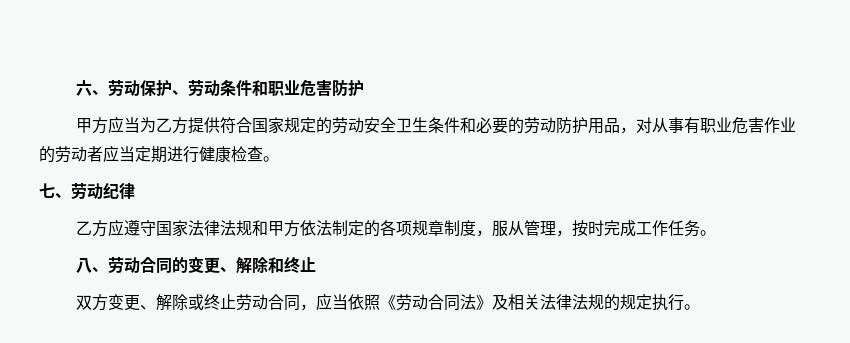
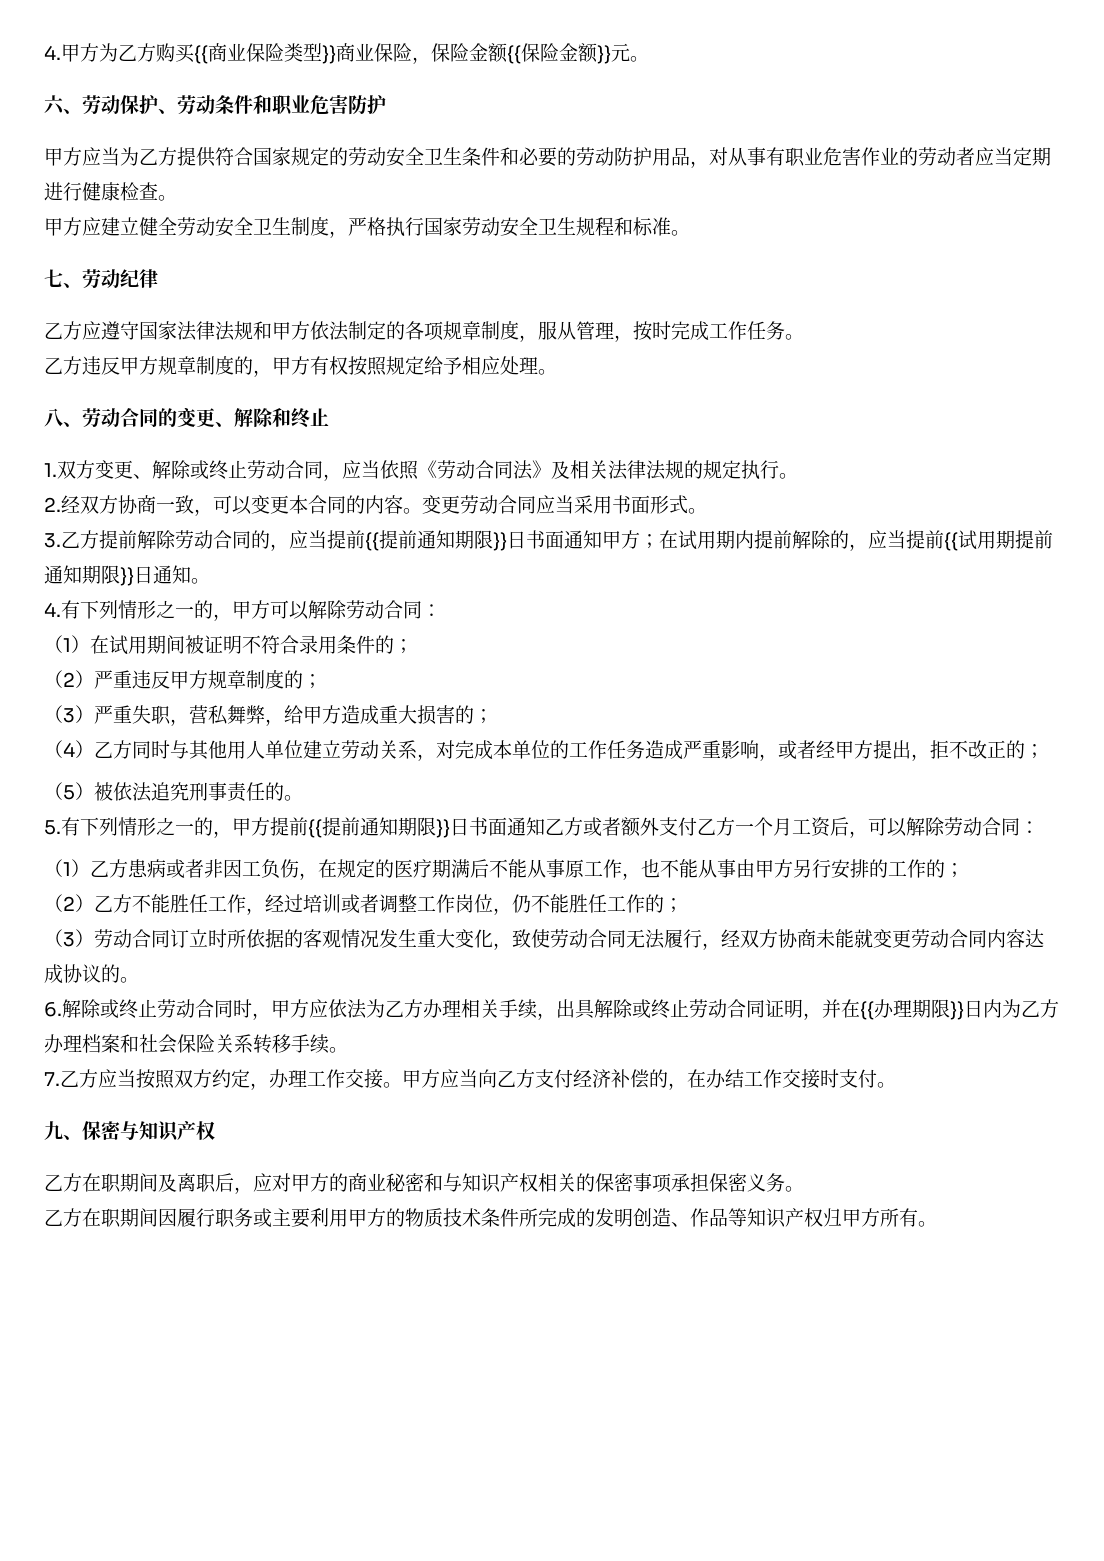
+ 4.甲方为乙方购买{{商业保险类型}}商业保险，保险金额{{保险金额}}元。
+ 甲方应建立健全劳动安全卫生制度，严格执行国家劳动安全卫生规程和标准。
+ 乙方违反甲方规章制度的，甲方有权按照规定给予相应处理。
- 双方变更、解除或终止劳动合同，应当依照《劳动合同法》及相关法律法规的规定执行。
+ 1.双方变更、解除或终止劳动合同，应当依照《劳动合同法》及相关法律法规的规定执行。
+ 2.经双方协商一致，可以变更本合同的内容。变更劳动合同应当采用书面形式。
+ 3.乙方提前解除劳动合同的，应当提前{{提前通知期限}}日书面通知甲方；在试用期内提前解除的，应当提前{{试用期提前通知期限}}日通知。
+ 4.有下列情形之一的，甲方可以解除劳动合同：
+ （1）在试用期间被证明不符合录用条件的；
+ （2）严重违反甲方规章制度的；
+ （3）严重失职，营私舞弊，给甲方造成重大损害的；
+ （4）乙方同时与其他用人单位建立劳动关系，对完成本单位的工作任务造成严重影响，或者经甲方提出，拒不改正的；
+ （5）被依法追究刑事责任的。
+ 5.有下列情形之一的，甲方提前{{提前通知期限}}日书面通知乙方或者额外支付乙方一个月工资后，可以解除劳动合同：
+ （1）乙方患病或者非因工负伤，在规定的医疗期满后不能从事原工作，也不能从事由甲方另行安排的工作的；
+ （2）乙方不能胜任工作，经过培训或者调整工作岗位，仍不能胜任工作的；
+ （3）劳动合同订立时所依据的客观情况发生重大变化，致使劳动合同无法履行，经双方协商未能就变更劳动合同内容达成协议的。
+ 6.解除或终止劳动合同时，甲方应依法为乙方办理相关手续，出具解除或终止劳动合同证明，并在{{办理期限}}日内为乙方办理档案和社会保险关系转移手续。
+ 7.乙方应当按照双方约定，办理工作交接。甲方应当向乙方支付经济补偿的，在办结工作交接时支付。
+ 九、保密与知识产权
+ 乙方在职期间及离职后，应对甲方的商业秘密和与知识产权相关的保密事项承担保密义务。
+ 乙方在职期间因履行职务或主要利用甲方的物质技术条件所完成的发明创造、作品等知识产权归甲方所有。

